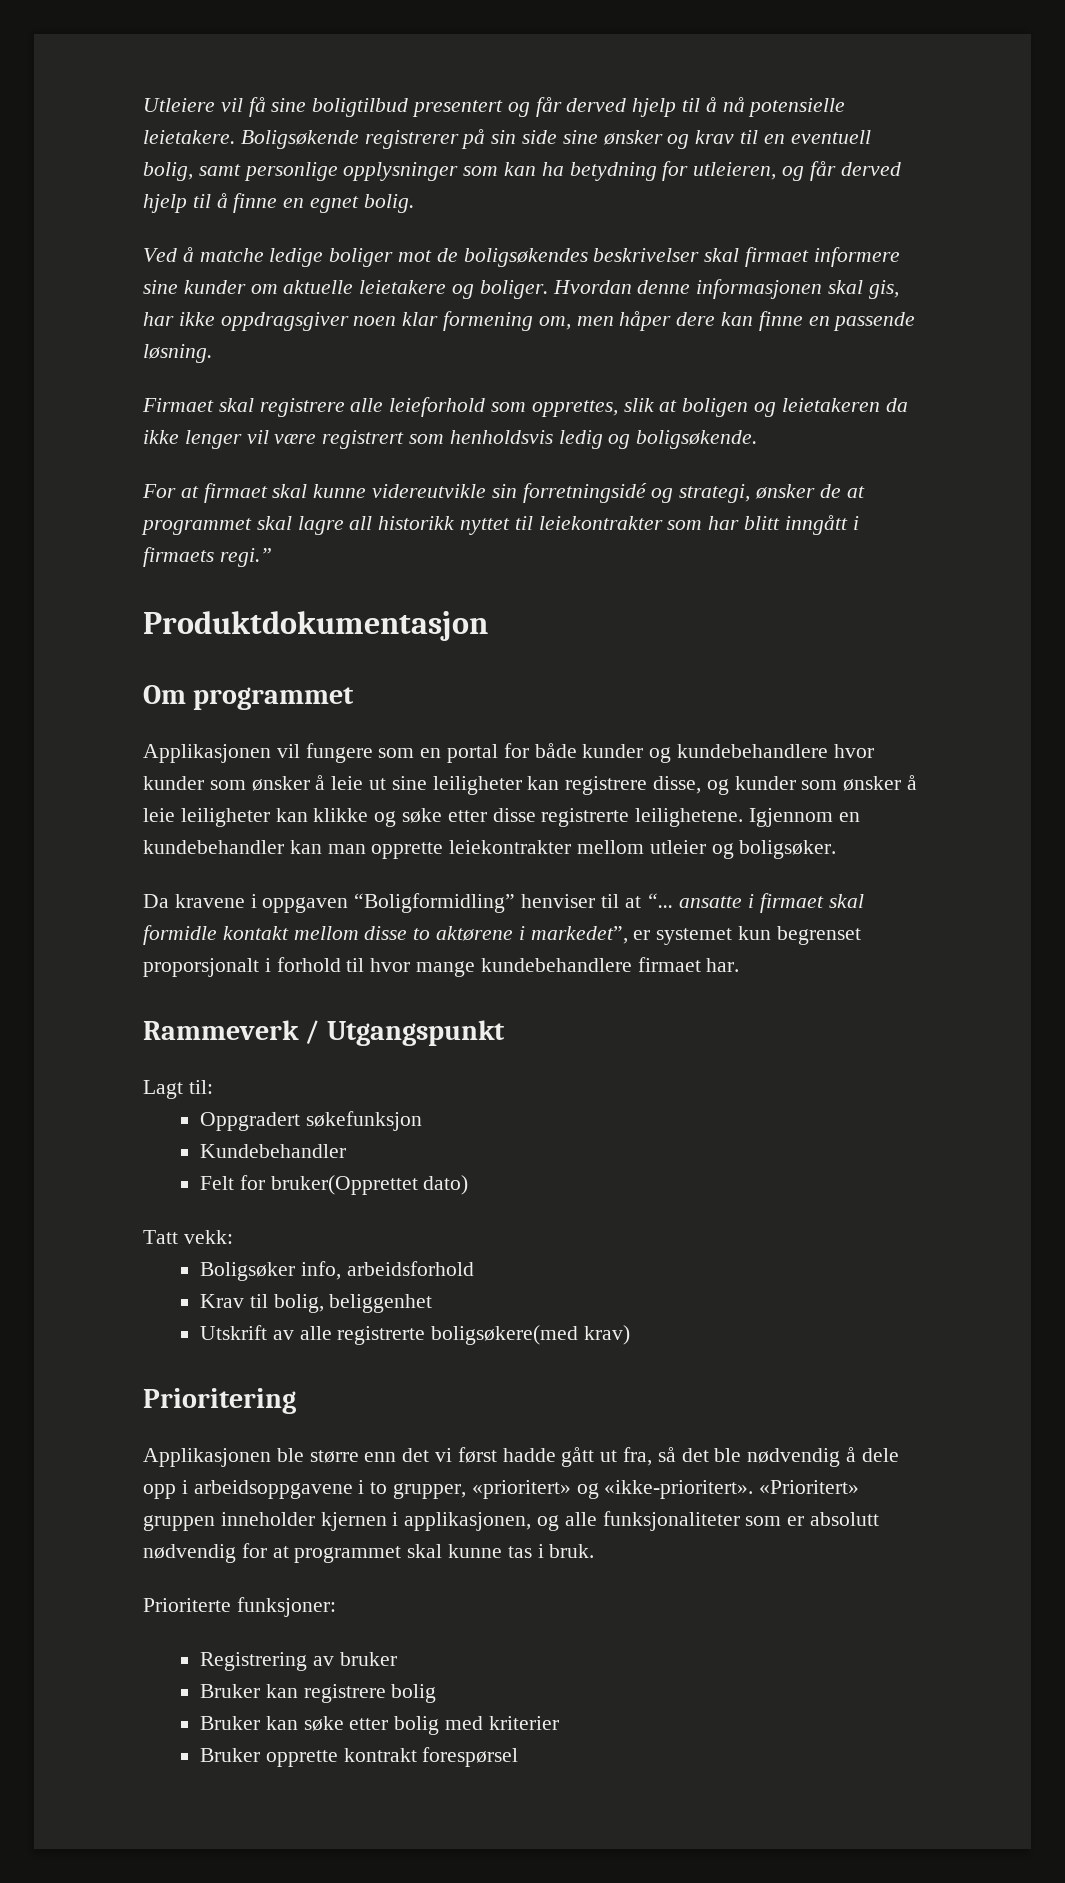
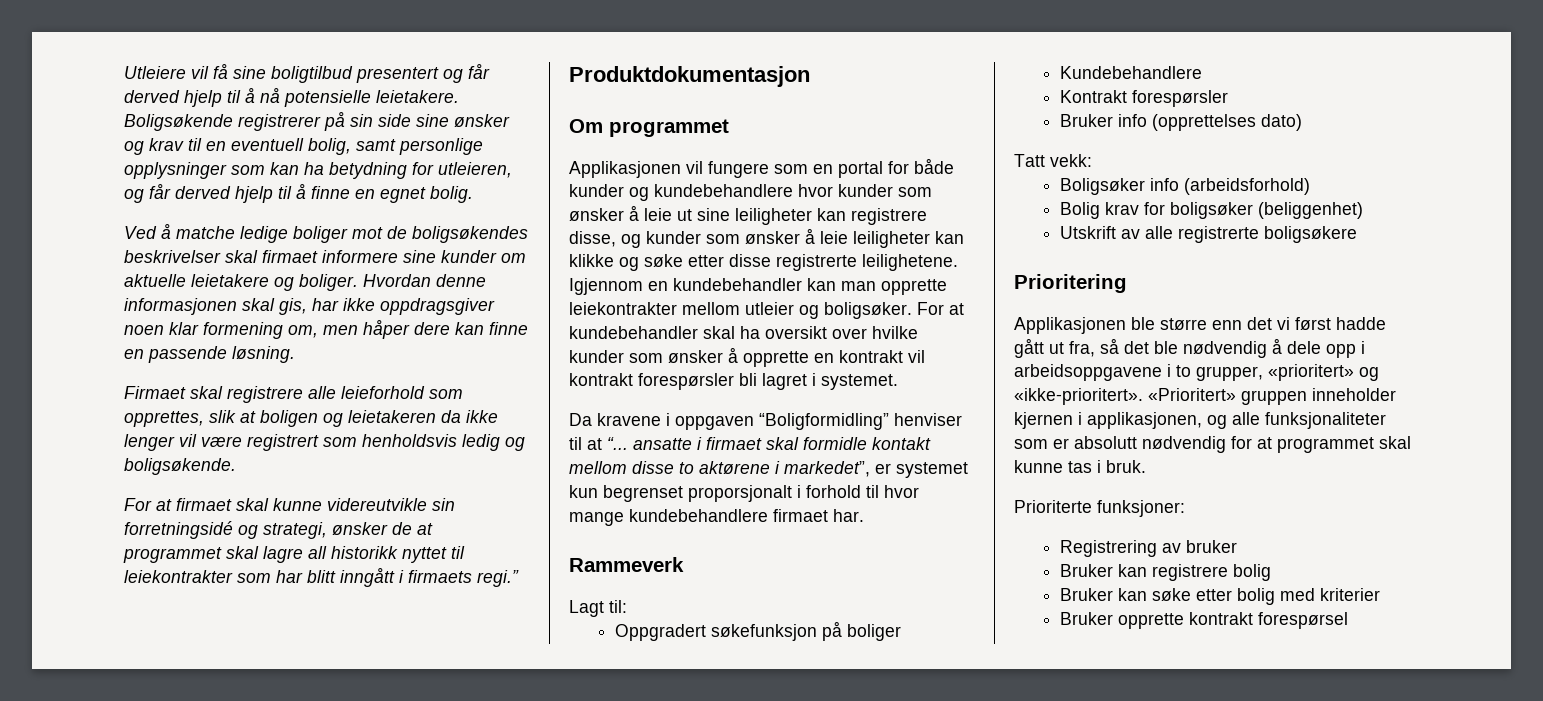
+ For at kundebehandler skal ha oversikt over hvilke kunder som ønsker å opprette en kontrakt vil kontrakt forespørsler bli lagret i systemet.
- Rammeverk / Utgangspunkt
+ Rammeverk
- Oppgradert søkefunksjon
- Kundebehandler
- Felt for bruker(Opprettet dato)
+ Oppgradert søkefunksjon på boliger
+ Kundebehandlere
+ Kontrakt forespørsler
+ Bruker info (opprettelses dato)
  Tatt vekk:
- Boligsøker info, arbeidsforhold
- Krav til bolig, beliggenhet
+ Boligsøker info (arbeidsforhold)
+ Bolig krav for boligsøker (beliggenhet)
- Utskrift av alle registrerte boligsøkere(med krav)
+ Utskrift av alle registrerte boligsøkere

